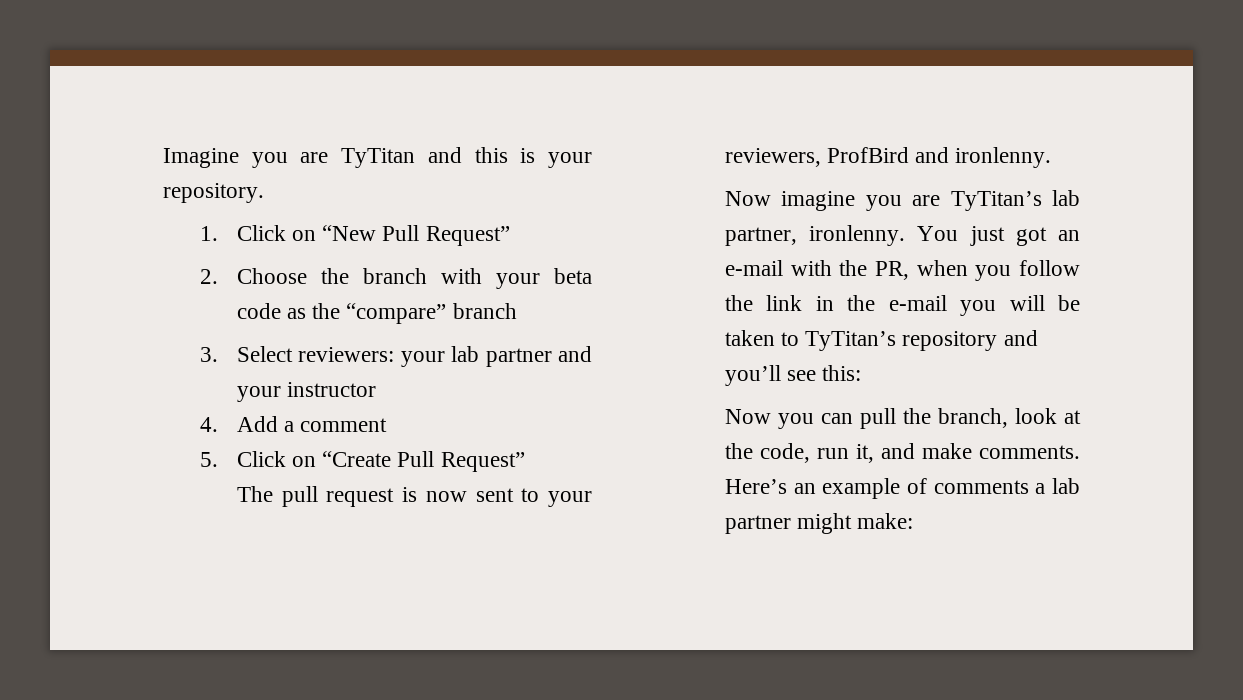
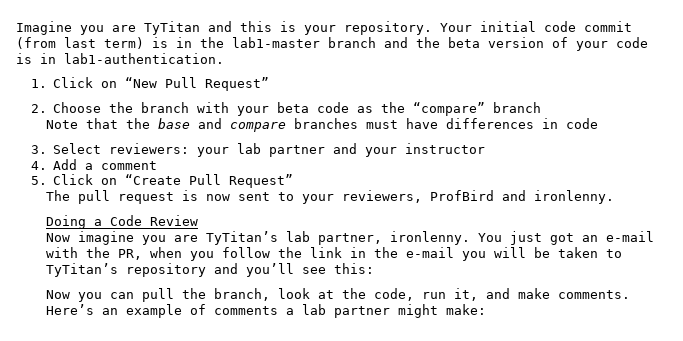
+ Your initial code commit (from last term) is in the lab1-master branch and the beta version of your code is in lab1-authentication.
+ Note that the base and compare branches must have differences in code
+ Doing a Code Review

